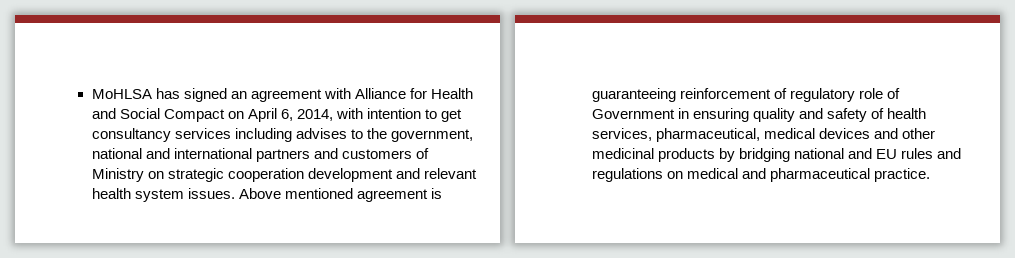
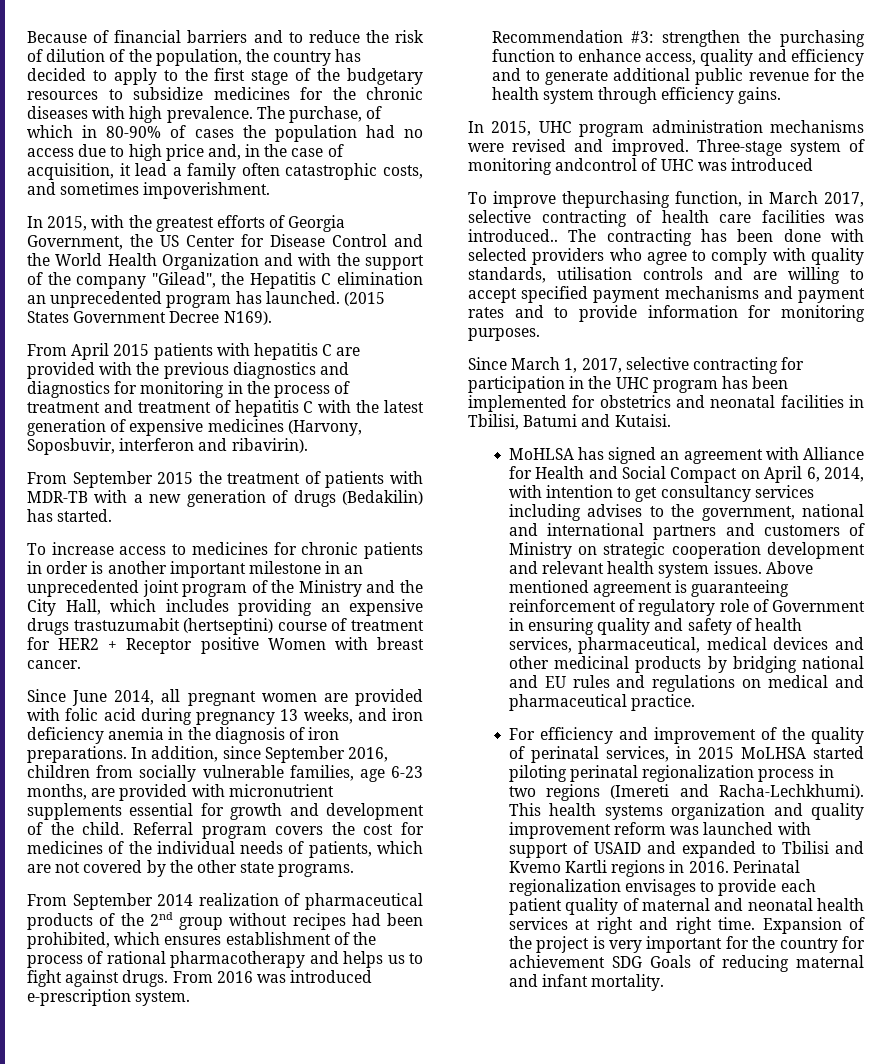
+ Because of financial barriers and to reduce the risk of dilution of the population, the country has decided to apply to the first stage of the budgetary resources to subsidize medicines for the chronic diseases with high prevalence. The purchase, of which in 80-90% of cases the population had no access due to high price and, in the case of acquisition, it lead a family often catastrophic costs, and sometimes impoverishment.
+ In 2015, with the greatest efforts of Georgia Government, the US Center for Disease Control and the World Health Organization and with the support of the company "Gilead", the Hepatitis C elimination an unprecedented program has launched. (2015 States Government Decree N169).
+ From April 2015 patients with hepatitis C are provided with the previous diagnostics and diagnostics for monitoring in the process of treatment and treatment of hepatitis C with the latest generation of expensive medicines (Harvony, Soposbuvir, interferon and ribavirin).
+ From September 2015 the treatment of patients with MDR-TB with a new generation of drugs (Bedakilin) has started.
+ To increase access to medicines for chronic patients in order is another important milestone in an unprecedented joint program of the Ministry and the City Hall, which includes providing an expensive drugs trastuzumabit (hertseptini) course of treatment for HER2 + Receptor positive Women with breast cancer.
+ Since June 2014, all pregnant women are provided with folic acid during pregnancy 13 weeks, and iron deficiency anemia in the diagnosis of iron preparations. In addition, since September 2016, children from socially vulnerable families, age 6-23 months, are provided with micronutrient supplements essential for growth and development of the child. Referral program covers the cost for medicines of the individual needs of patients, which are not covered by the other state programs.
+ From September 2014 realization of pharmaceutical products of the 2nd group without recipes had been prohibited, which ensures establishment of the process of rational pharmacotherapy and helps us to fight against drugs. From 2016 was introduced e-prescription system.
+ Recommendation #3: strengthen the purchasing function to enhance access, quality and efficiency and to generate additional public revenue for the health system through efficiency gains.
+ In 2015, UHC program administration mechanisms were revised and improved. Three-stage system of monitoring andcontrol of UHC was introduced
+ To improve thepurchasing function, in March 2017, selective contracting of health care facilities was introduced.. The contracting has been done with selected providers who agree to comply with quality standards, utilisation controls and are willing to accept specified payment mechanisms and payment rates and to provide information for monitoring purposes.
+ Since March 1, 2017, selective contracting for participation in the UHC program has been implemented for obstetrics and neonatal facilities in Tbilisi, Batumi and Kutaisi.
+ For efficiency and improvement of the quality of perinatal services, in 2015 MoLHSA started piloting perinatal regionalization process in two regions (Imereti and Racha-Lechkhumi). This health systems organization and quality improvement reform was launched with support of USAID and expanded to Tbilisi and Kvemo Kartli regions in 2016. Perinatal regionalization envisages to provide each patient quality of maternal and neonatal health services at right and right time. Expansion of the project is very important for the country for achievement SDG Goals of reducing maternal and infant mortality.

